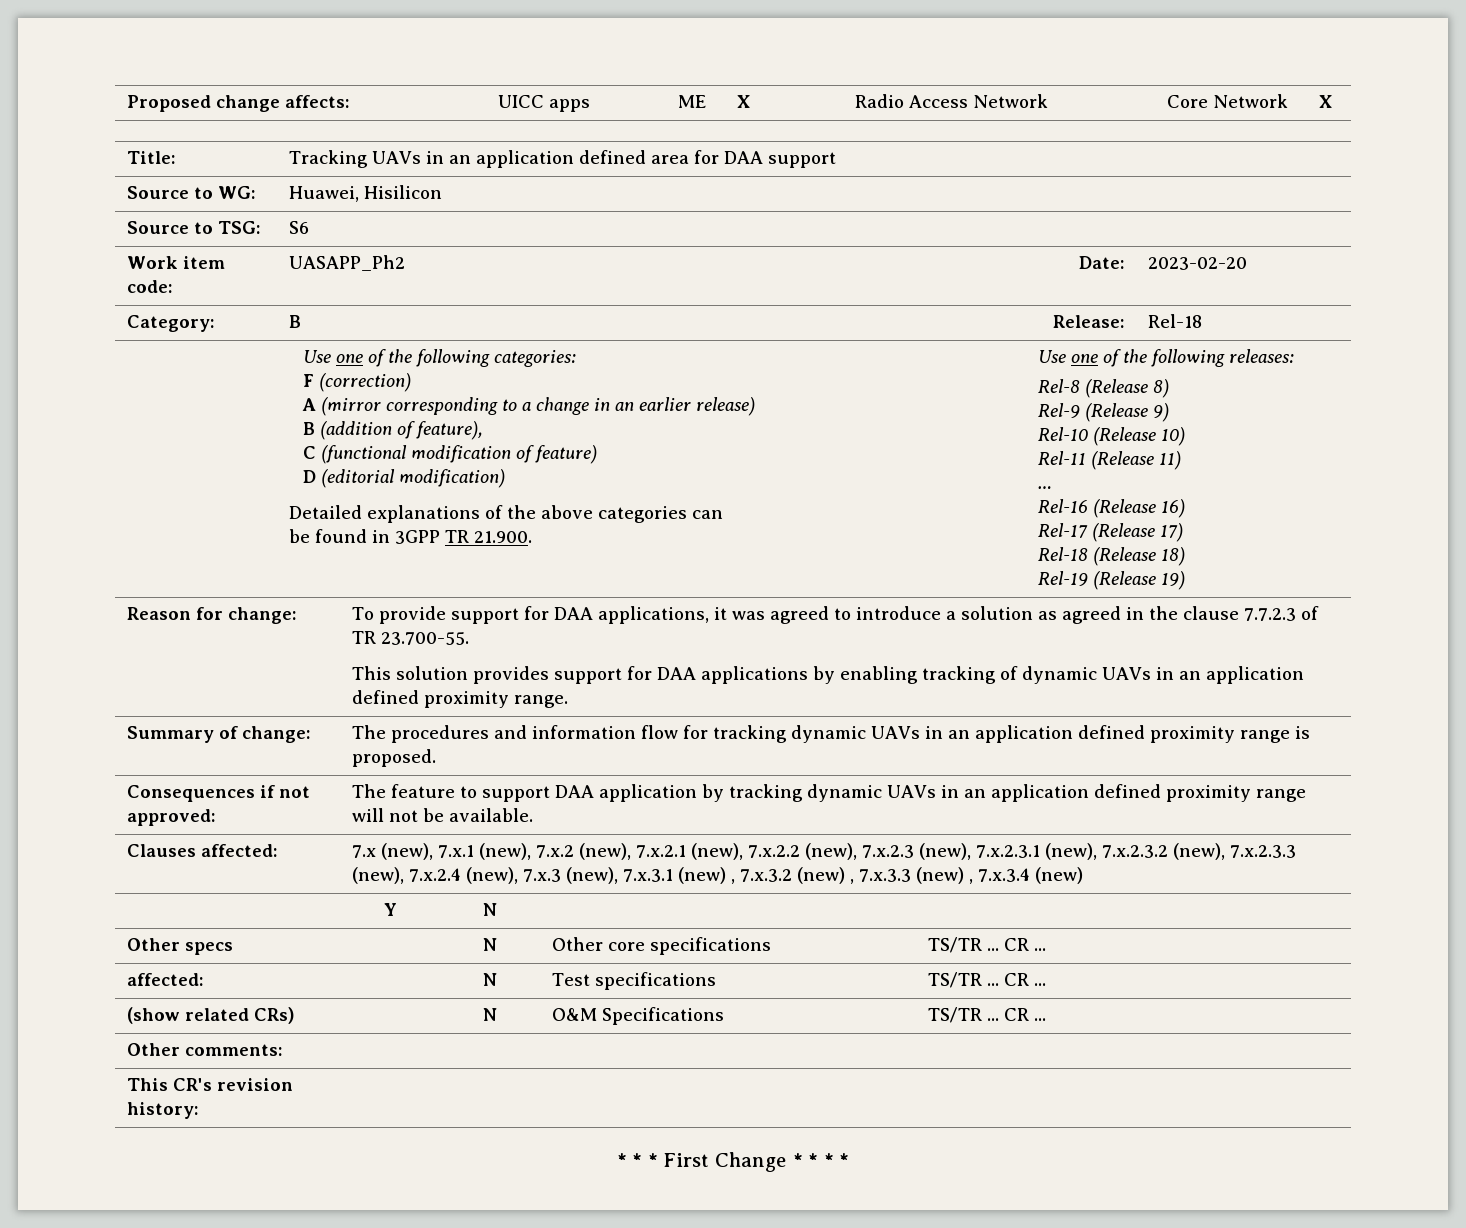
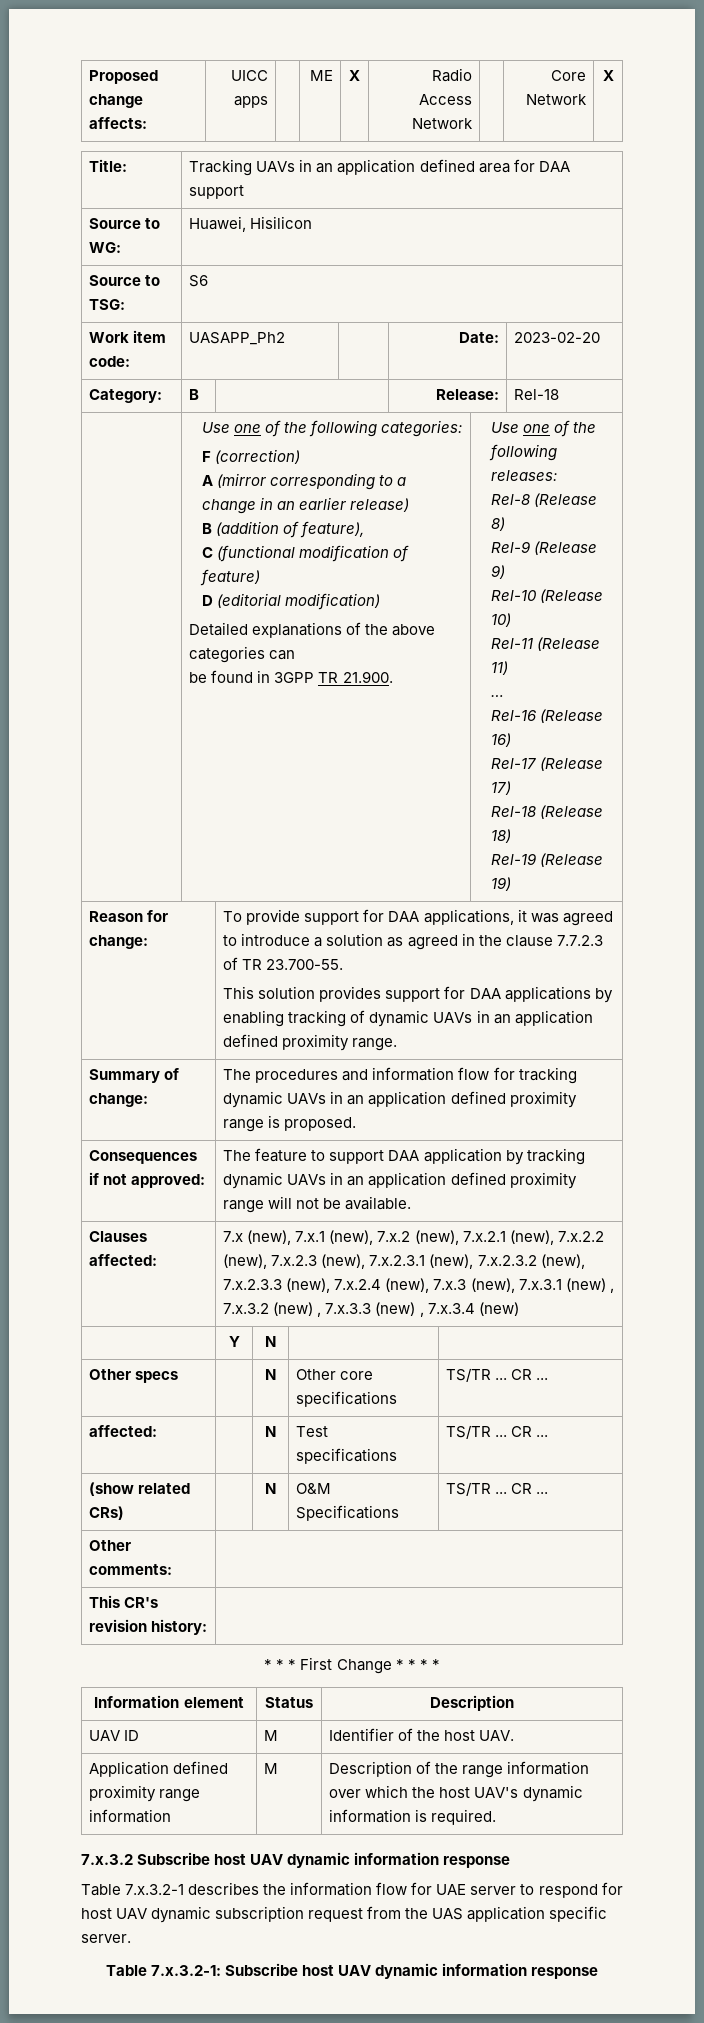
+ Information element | Status | Description
+ UAV ID | M | Identifier of the host UAV.
+ Application defined proximity range information | M | Description of the range information over which the host UAV's dynamic information is required.
+ 7.x.3.2 Subscribe host UAV dynamic information response
+ Table 7.x.3.2-1 describes the information flow for UAE server to respond for host UAV dynamic subscription request from the UAS application specific server.
+ Table 7.x.3.2-1: Subscribe host UAV dynamic information response

